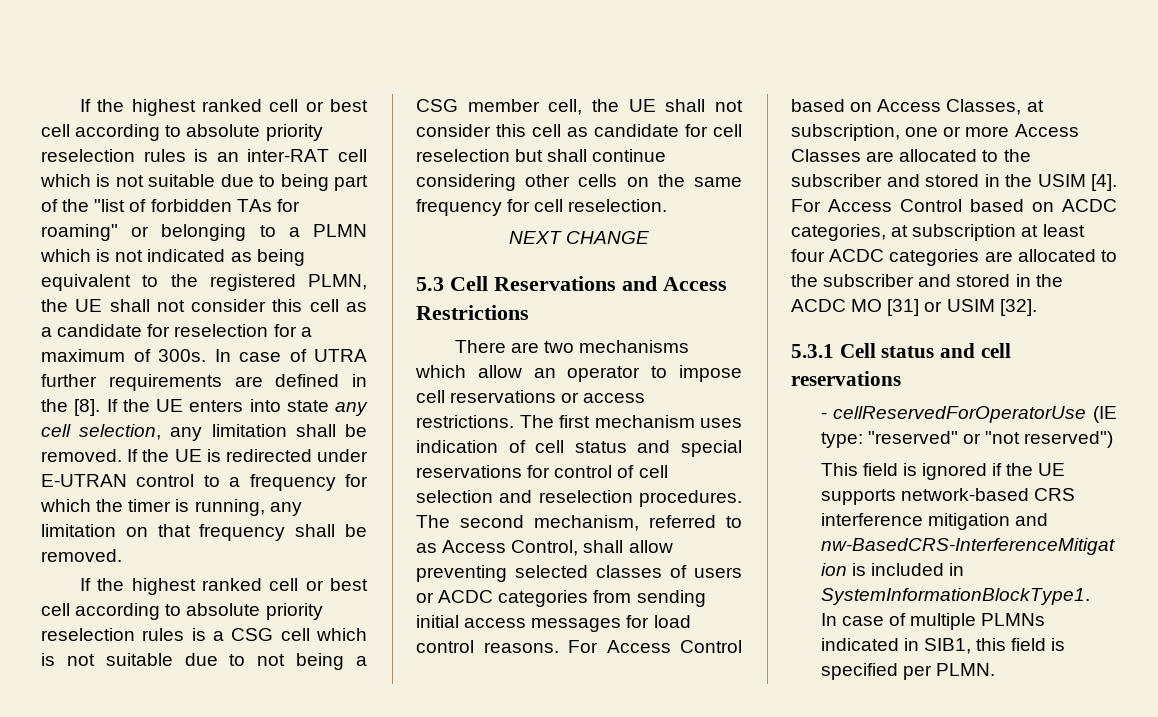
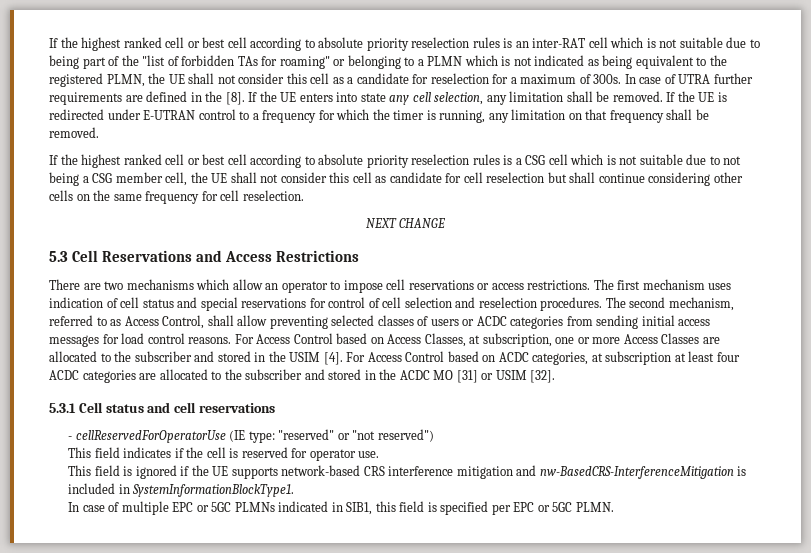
+ This field indicates if the cell is reserved for operator use.
- In case of multiple PLMNs indicated in SIB1, this field is specified per PLMN.
+ In case of multiple EPC or 5GC PLMNs indicated in SIB1, this field is specified per EPC or 5GC PLMN.

